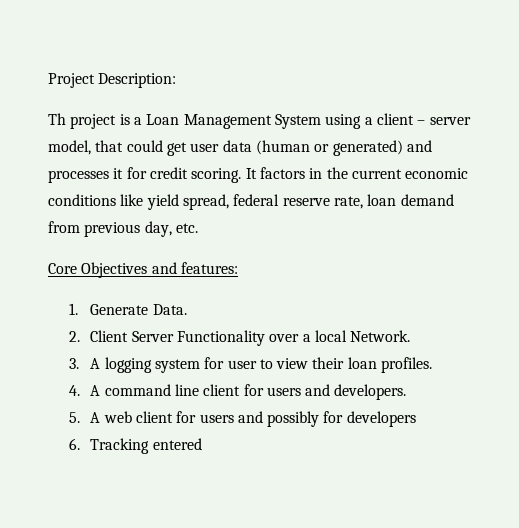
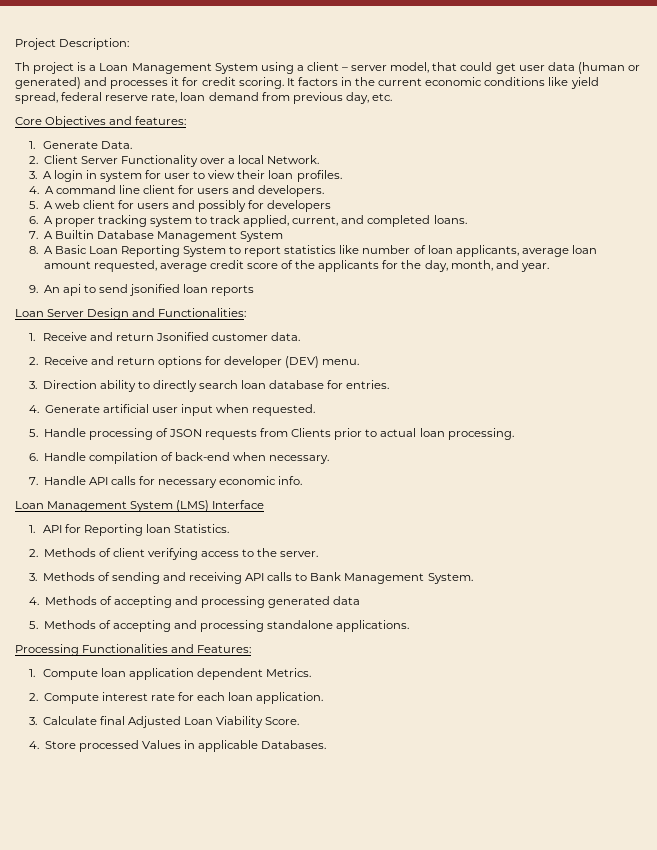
- 3. A logging system for user to view their loan profiles.
+ 3. A login in system for user to view their loan profiles.
- 6. Tracking entered
+ 6. A proper tracking system to track applied, current, and completed loans.
+ 7. A Builtin Database Management System
+ 8. A Basic Loan Reporting System to report statistics like number of loan applicants, average loan amount requested, average credit score of the applicants for the day, month, and year.
+ 9. An api to send jsonified loan reports
+ Loan Server Design and Functionalities:
+ 1. Receive and return Jsonified customer data.
+ 2. Receive and return options for developer (DEV) menu.
+ 3. Direction ability to directly search loan database for entries.
+ 4. Generate artificial user input when requested.
+ 5. Handle processing of JSON requests from Clients prior to actual loan processing.
+ 6. Handle compilation of back-end when necessary.
+ 7. Handle API calls for necessary economic info.
+ Loan Management System (LMS) Interface
+ 1. API for Reporting loan Statistics.
+ 2. Methods of client verifying access to the server.
+ 3. Methods of sending and receiving API calls to Bank Management System.
+ 4. Methods of accepting and processing generated data
+ 5. Methods of accepting and processing standalone applications.
+ Processing Functionalities and Features:
+ 1. Compute loan application dependent Metrics.
+ 2. Compute interest rate for each loan application.
+ 3. Calculate final Adjusted Loan Viability Score.
+ 4. Store processed Values in applicable Databases.

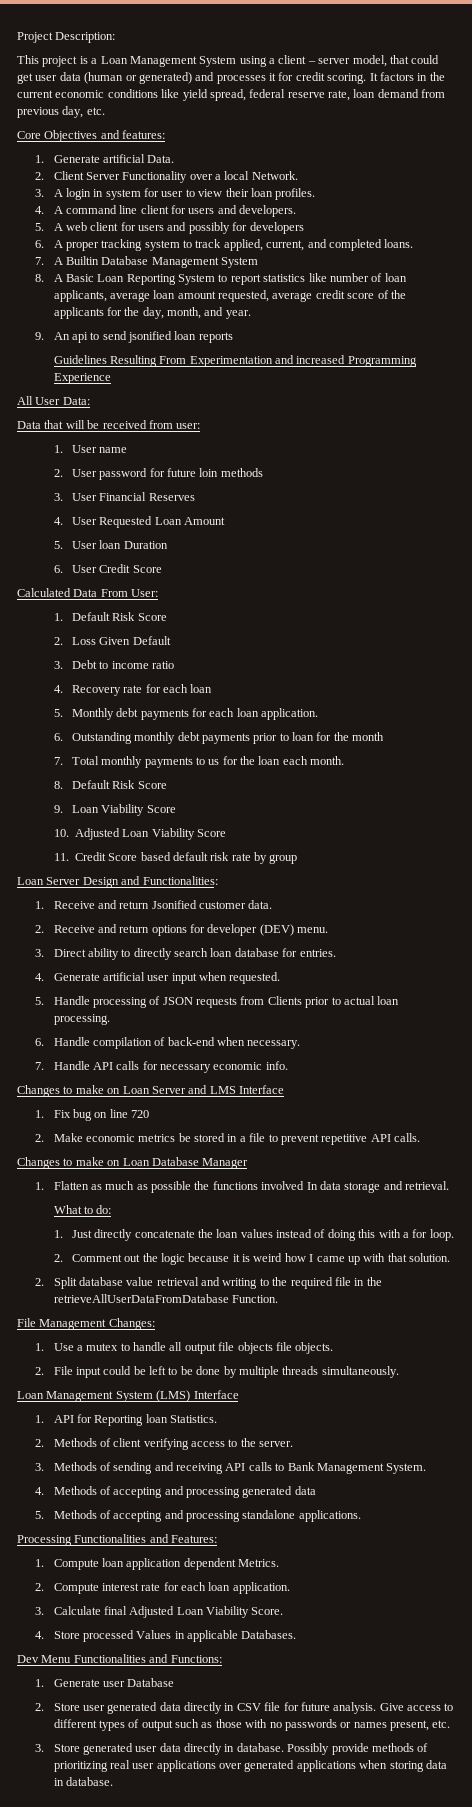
- Th project is a Loan Management System using a client – server model, that could get user data (human or generated) and processes it for credit scoring.
+ This project is a Loan Management System using a client – server model, that could get user data (human or generated) and processes it for credit scoring.
- 1. Generate Data.
+ 1. Generate artificial Data.
+ Guidelines Resulting From Experimentation and increased Programming Experience
+ All User Data:
+ Data that will be received from user:
+ 1. User name
+ 2. User password for future loin methods
+ 3. User Financial Reserves
+ 4. User Requested Loan Amount
+ 5. User loan Duration
+ 6. User Credit Score
+ Calculated Data From User:
+ 1. Default Risk Score
+ 2. Loss Given Default
+ 3. Debt to income ratio
+ 4. Recovery rate for each loan
+ 5. Monthly debt payments for each loan application.
+ 6. Outstanding monthly debt payments prior to loan for the month
+ 7. Total monthly payments to us for the loan each month.
+ 8. Default Risk Score
+ 9. Loan Viability Score
+ 10. Adjusted Loan Viability Score
+ 11. Credit Score based default risk rate by group
- 3. Direction ability to directly search loan database for entries.
+ 3. Direct ability to directly search loan database for entries.
+ Changes to make on Loan Server and LMS Interface
+ 1. Fix bug on line 720
+ 2. Make economic metrics be stored in a file to prevent repetitive API calls.
+ Changes to make on Loan Database Manager
+ 1. Flatten as much as possible the functions involved In data storage and retrieval.
+ What to do:
+ 1. Just directly concatenate the loan values instead of doing this with a for loop.
+ 2. Comment out the logic because it is weird how I came up with that solution.
+ 2. Split database value retrieval and writing to the required file in the retrieveAllUserDataFromDatabase Function.
+ File Management Changes:
+ 1. Use a mutex to handle all output file objects file objects.
+ 2. File input could be left to be done by multiple threads simultaneously.
+ Dev Menu Functionalities and Functions:
+ 1. Generate user Database
+ 2. Store user generated data directly in CSV file for future analysis. Give access to different types of output such as those with no passwords or names present, etc.
+ 3. Store generated user data directly in database. Possibly provide methods of prioritizing real user applications over generated applications when storing data in database.

